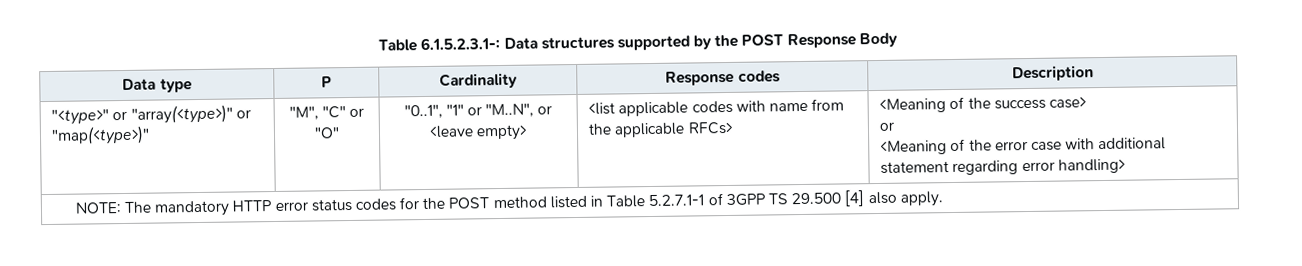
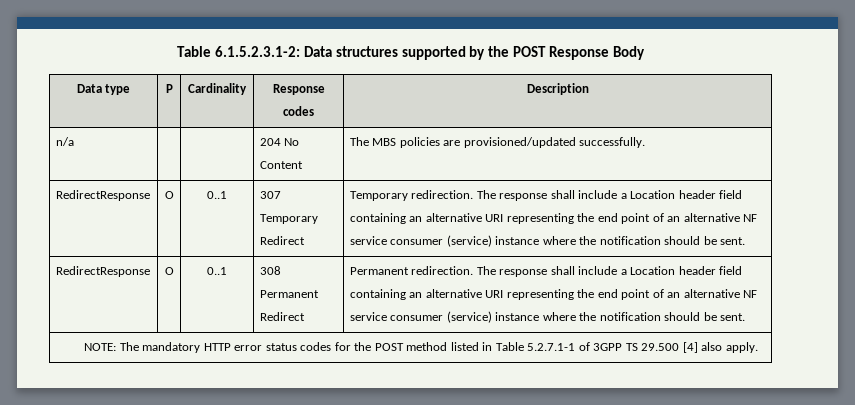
- Table 6.1.5.2.3.1-: Data structures supported by the POST Response Body
+ Table 6.1.5.2.3.1-2: Data structures supported by the POST Response Body
- "<type>" or "array(<type>)" or "map(<type>)" | "M", "C" or "O" | "0..1", "1" or "M..N", or <leave empty> | <list applicable codes with name from the applicable RFCs> | <Meaning of the success case>
- or
- <Meaning of the error case with additional statement regarding error handling>
+ n/a | | | 204 No Content | The MBS policies are provisioned/updated successfully.
+ RedirectResponse | O | 0..1 | 307 Temporary Redirect | Temporary redirection. The response shall include a Location header field containing an alternative URI representing the end point of an alternative NF service consumer (service) instance where the notification should be sent.
+ RedirectResponse | O | 0..1 | 308 Permanent Redirect | Permanent redirection. The response shall include a Location header field containing an alternative URI representing the end point of an alternative NF service consumer (service) instance where the notification should be sent.

